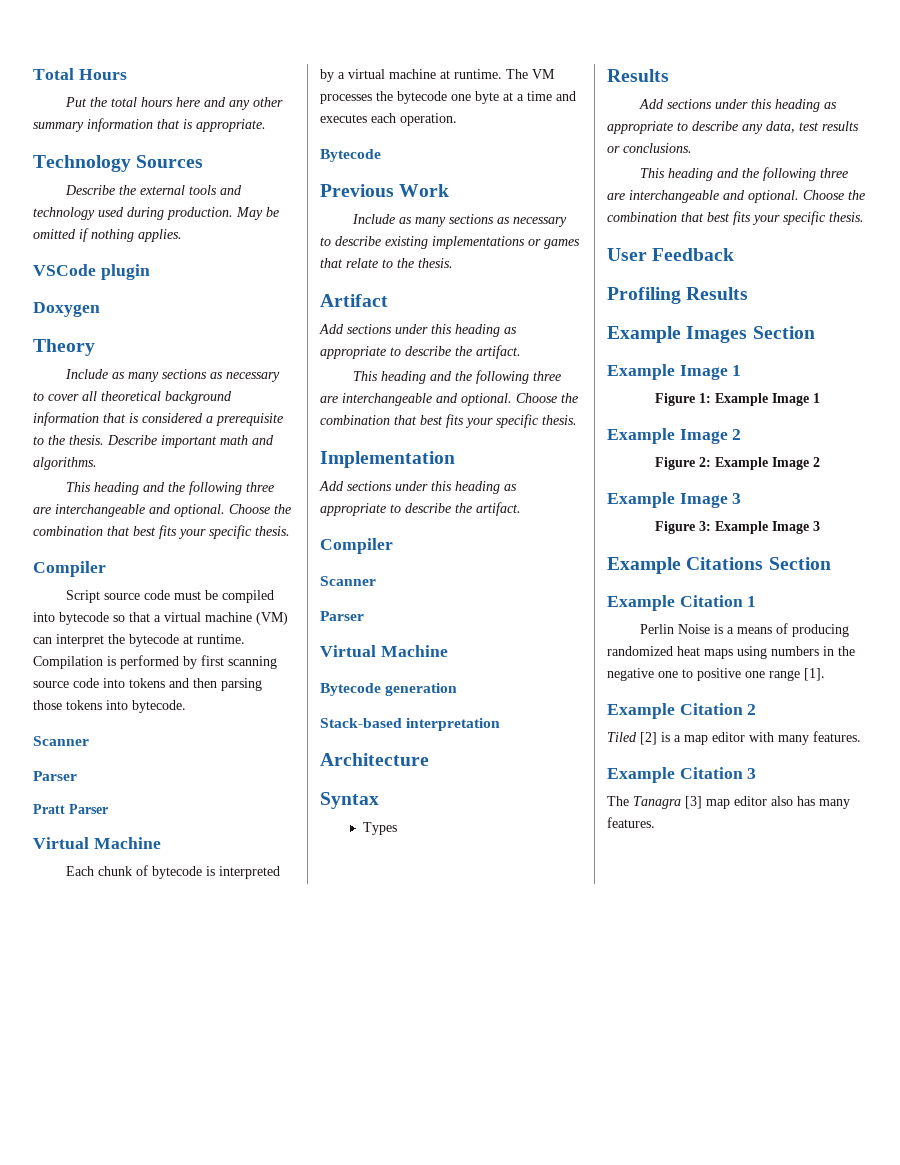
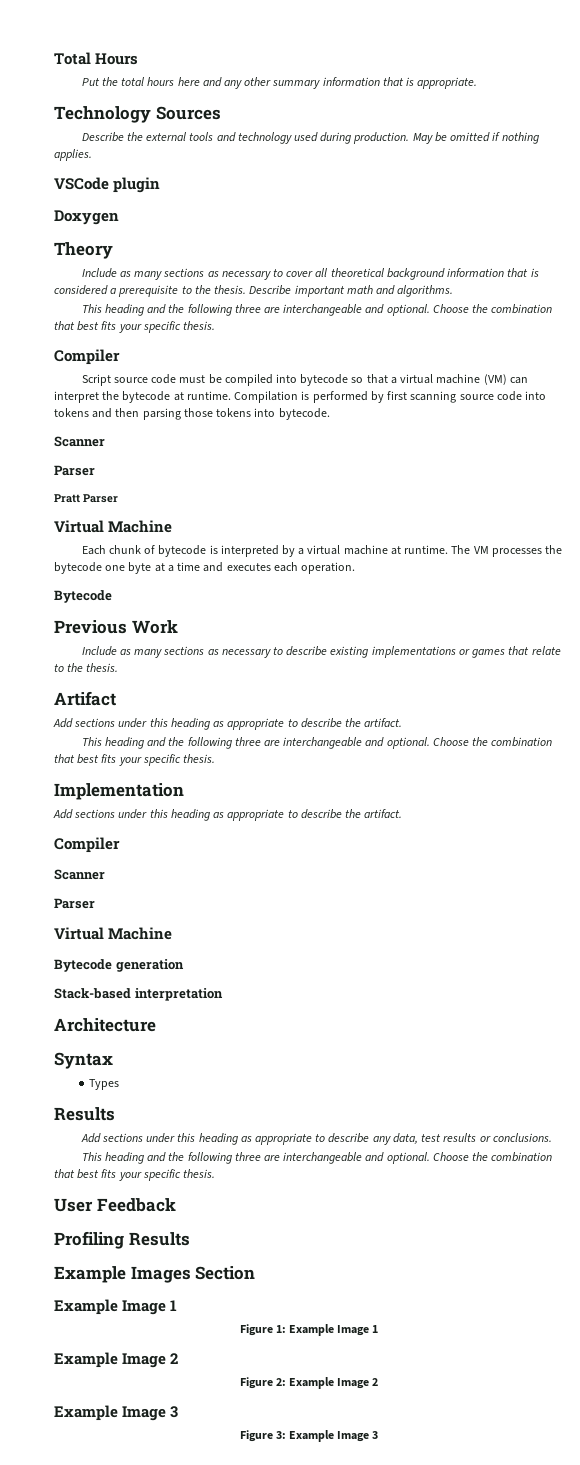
- Example Citations Section
- Example Citation 1
- Perlin Noise is a means of producing randomized heat maps using numbers in the negative one to positive one range [1].
- Example Citation 2
- Tiled [2] is a map editor with many features.
- Example Citation 3
- The Tanagra [3] map editor also has many features.

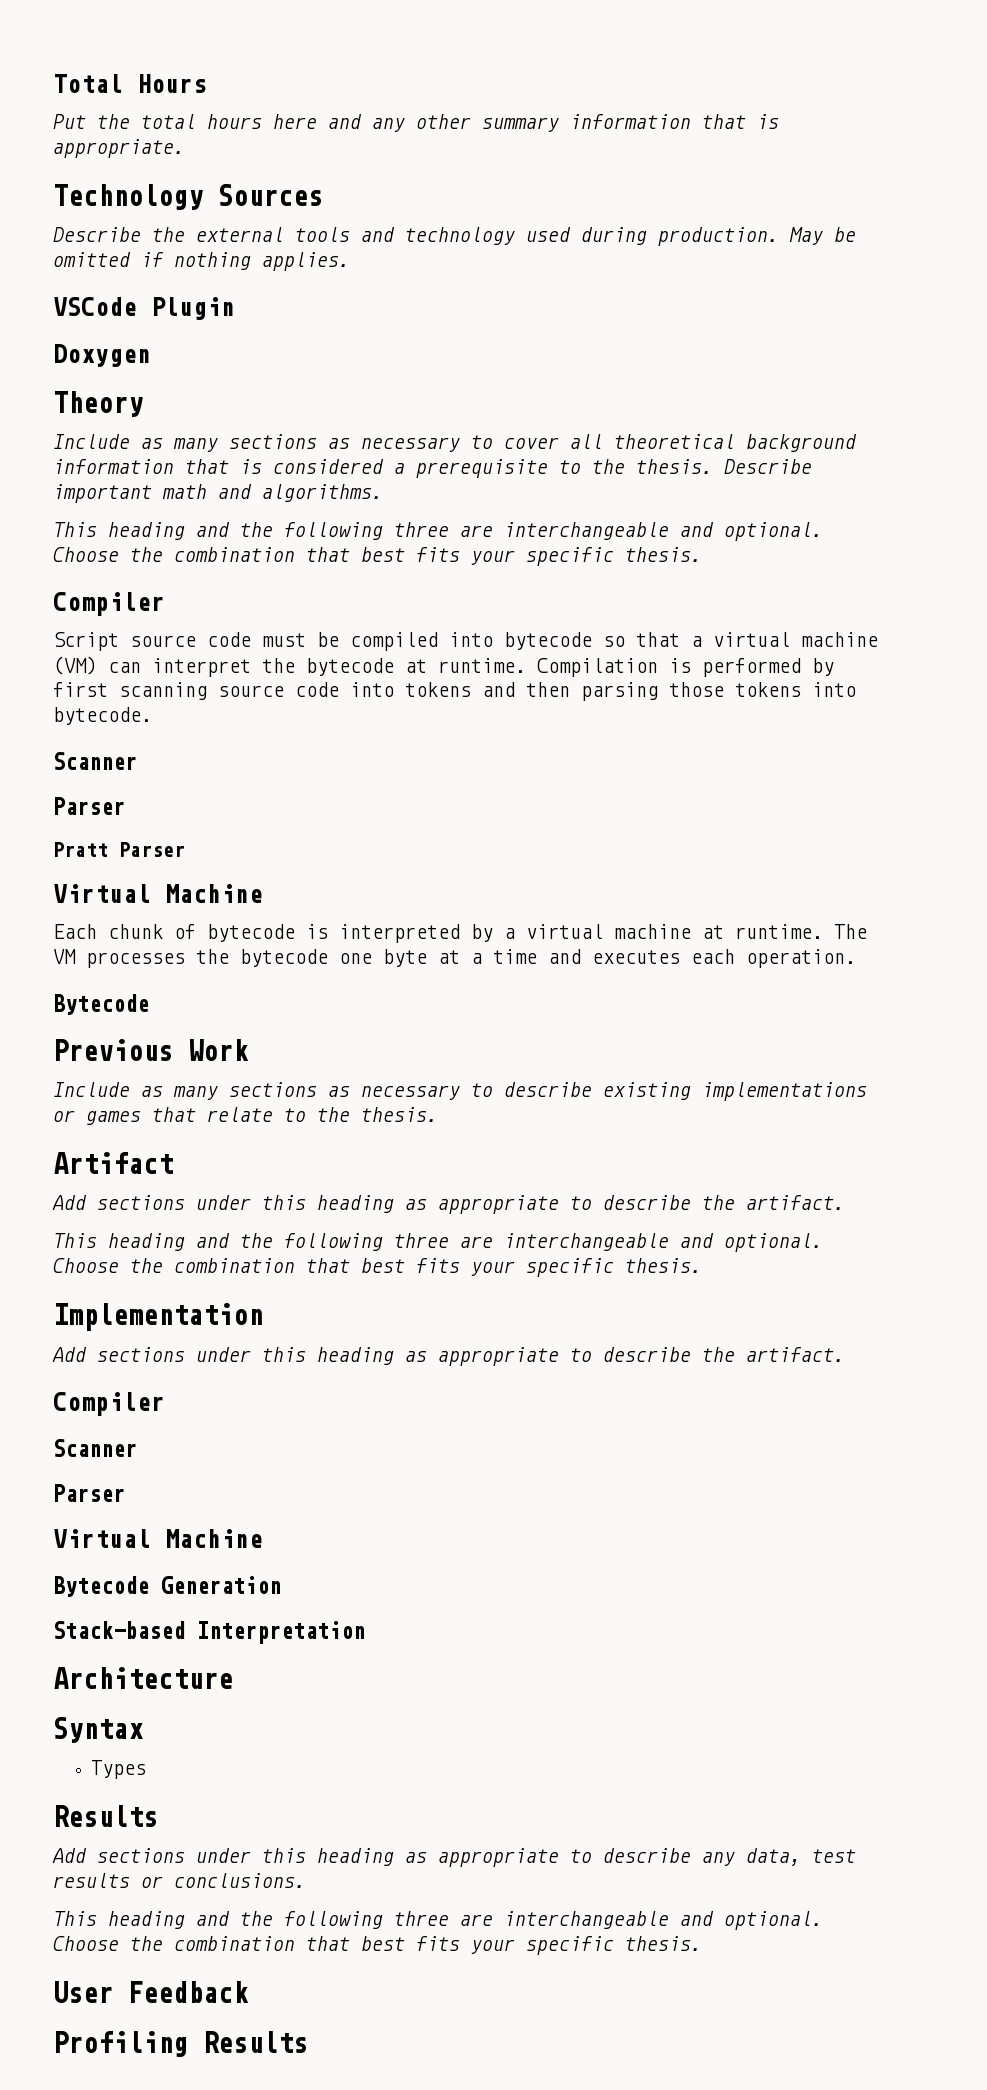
- VSCode plugin
+ VSCode Plugin
- Bytecode generation
+ Bytecode Generation
- Stack-based interpretation
+ Stack-based Interpretation
- Example Images Section
- Example Image 1
- Figure 1: Example Image 1
- Example Image 2
- Figure 2: Example Image 2
- Example Image 3
- Figure 3: Example Image 3

